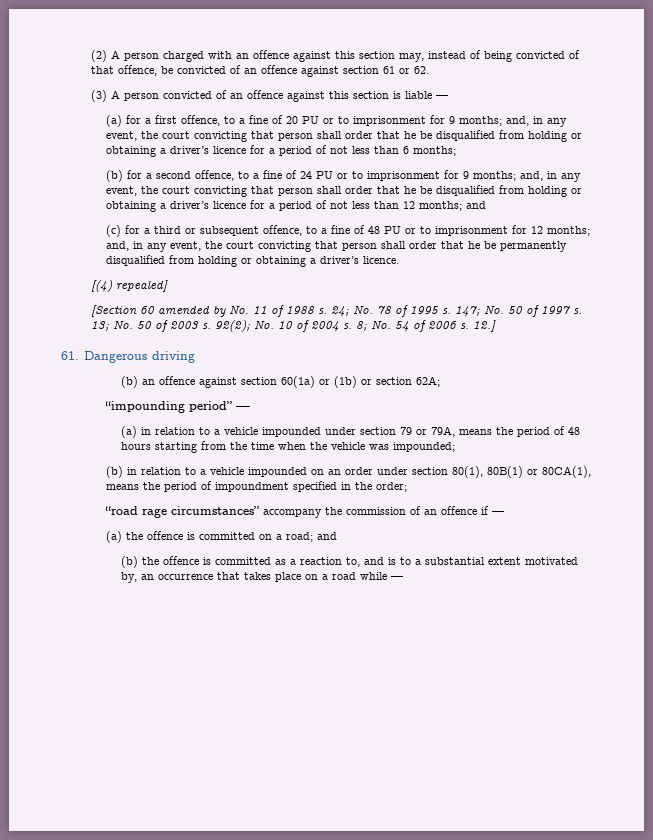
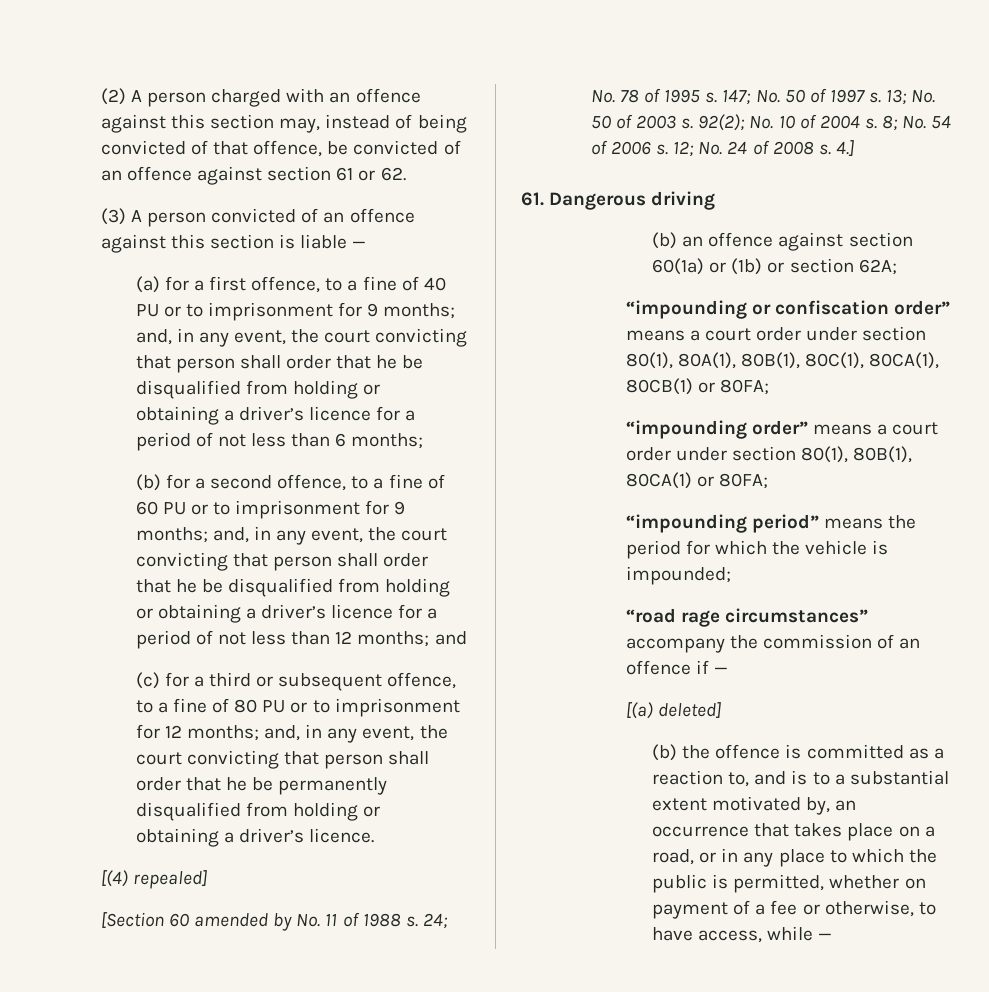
- (a) for a first offence, to a fine of 20 PU or to imprisonment for 9 months; and, in any event, the court convicting that person shall order that he be disqualified from holding or obtaining a driver’s licence for a period of not less than 6 months;
+ (a) for a first offence, to a fine of 40 PU or to imprisonment for 9 months; and, in any event, the court convicting that person shall order that he be disqualified from holding or obtaining a driver’s licence for a period of not less than 6 months;
- (b) for a second offence, to a fine of 24 PU or to imprisonment for 9 months; and, in any event, the court convicting that person shall order that he be disqualified from holding or obtaining a driver’s licence for a period of not less than 12 months; and
+ (b) for a second offence, to a fine of 60 PU or to imprisonment for 9 months; and, in any event, the court convicting that person shall order that he be disqualified from holding or obtaining a driver’s licence for a period of not less than 12 months; and
- (c) for a third or subsequent offence, to a fine of 48 PU or to imprisonment for 12 months; and, in any event, the court convicting that person shall order that he be permanently disqualified from holding or obtaining a driver’s licence.
+ (c) for a third or subsequent offence, to a fine of 80 PU or to imprisonment for 12 months; and, in any event, the court convicting that person shall order that he be permanently disqualified from holding or obtaining a driver’s licence.
- 12.]
+ 12; No. 24 of 2008 s. 4.]
- “impounding period” —
- (a) in relation to a vehicle impounded under section 79 or 79A, means the period of 48 hours starting from the time when the vehicle was impounded;
- (b) in relation to a vehicle impounded on an order under section 80(1), 80B(1) or 80CA(1), means the period of impoundment specified in the order;
+ “impounding or confiscation order” means a court order under section 80(1), 80A(1), 80B(1), 80C(1), 80CA(1), 80CB(1) or 80FA;
+ “impounding order” means a court order under section 80(1), 80B(1), 80CA(1) or 80FA;
+ “impounding period” means the period for which the vehicle is impounded;
- (a) the offence is committed on a road; and
+ [(a) deleted]
- (b) the offence is committed as a reaction to, and is to a substantial extent motivated by, an occurrence that takes place on a road while —
+ (b) the offence is committed as a reaction to, and is to a substantial extent motivated by, an occurrence that takes place on a road, or in any place to which the public is permitted, whether on payment of a fee or otherwise, to have access, while —

